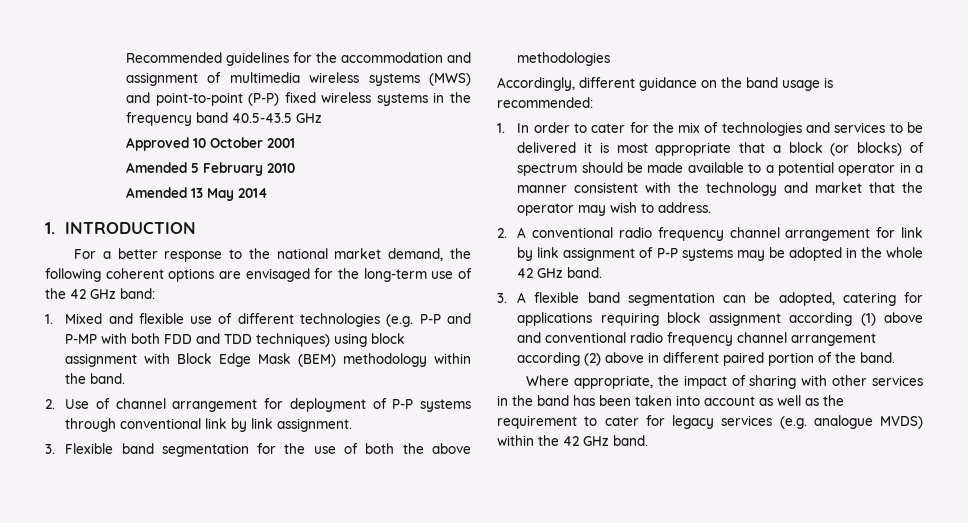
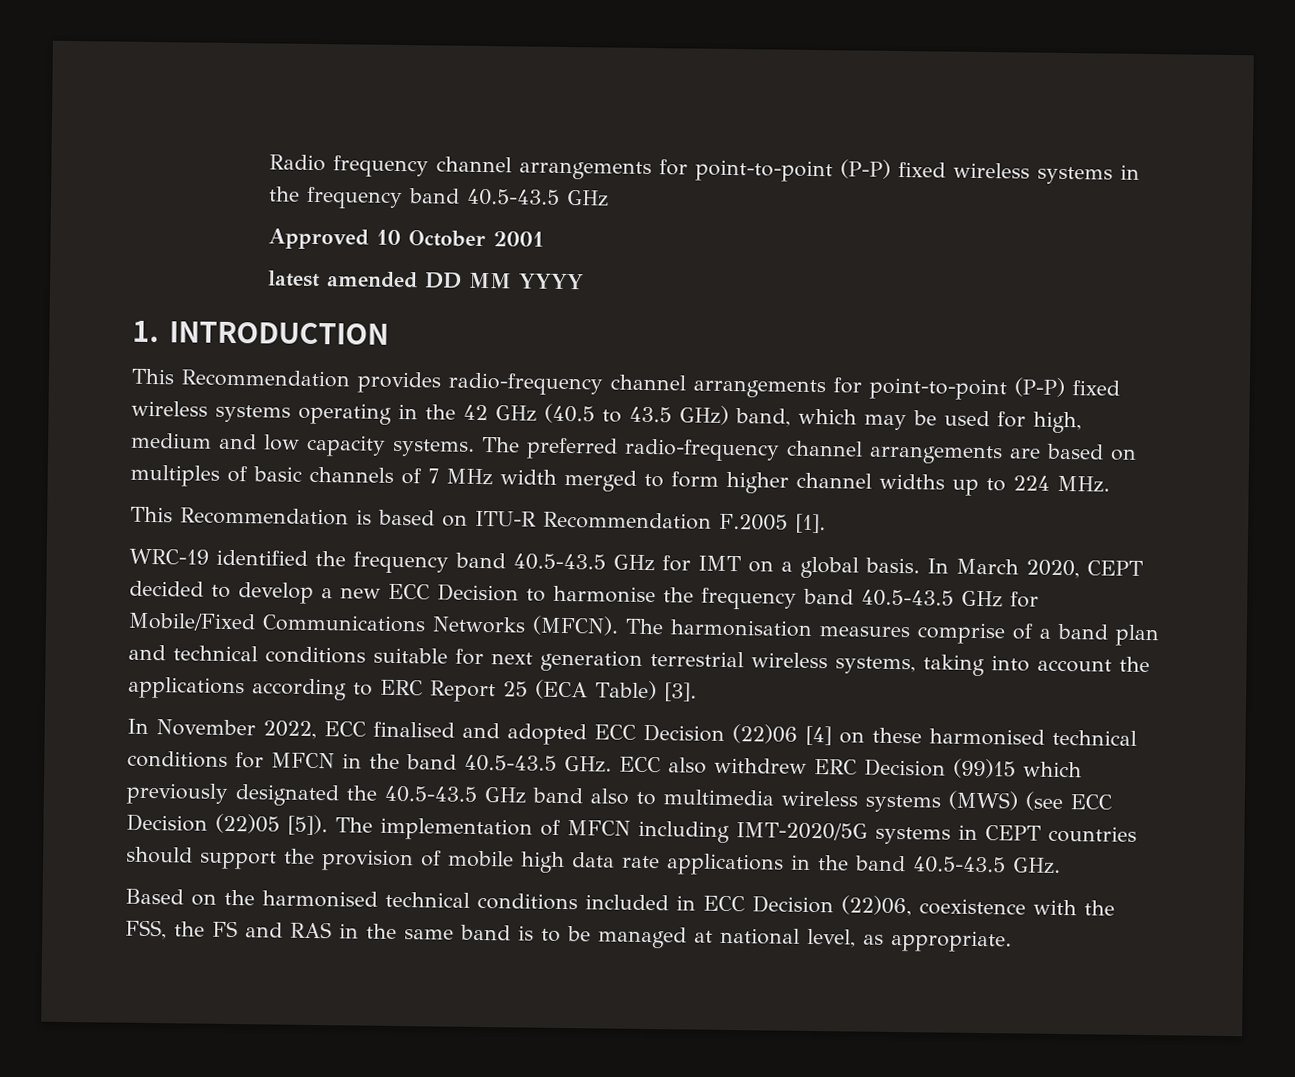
- Recommended guidelines for the accommodation and assignment of multimedia wireless systems (MWS) and point-to-point (P-P) fixed wireless systems in the frequency band 40.5-43.5 GHz
+ Radio frequency channel arrangements for point-to-point (P-P) fixed wireless systems in the frequency band 40.5-43.5 GHz
- Amended 5 February 2010
- Amended 13 May 2014
+ latest amended DD MM YYYY
  1. INTRODUCTION
- For a better response to the national market demand, the following coherent options are envisaged for the long-term use of the 42 GHz band:
- 1. Mixed and flexible use of different technologies (e.g. P-P and P-MP with both FDD and TDD techniques) using block assignment with Block Edge Mask (BEM) methodology within the band.
- 2. Use of channel arrangement for deployment of P-P systems through conventional link by link assignment.
- 3. Flexible band segmentation for the use of both the above methodologies
- Accordingly, different guidance on the band usage is recommended:
- 1. In order to cater for the mix of technologies and services to be delivered it is most appropriate that a block (or blocks) of spectrum should be made available to a potential operator in a manner consistent with the technology and market that the operator may wish to address.
- 2. A conventional radio frequency channel arrangement for link by link assignment of P-P systems may be adopted in the whole 42 GHz band.
- 3. A flexible band segmentation can be adopted, catering for applications requiring block assignment according (1) above and conventional radio frequency channel arrangement according (2) above in different paired portion of the band.
- Where appropriate, the impact of sharing with other services in the band has been taken into account as well as the requirement to cater for legacy services (e.g. analogue MVDS) within the 42 GHz band.
+ This Recommendation provides radio-frequency channel arrangements for point-to-point (P-P) fixed wireless systems operating in the 42 GHz (40.5 to 43.5 GHz) band, which may be used for high, medium and low capacity systems. The preferred radio-frequency channel arrangements are based on multiples of basic channels of 7 MHz width merged to form higher channel widths up to 224 MHz.
+ This Recommendation is based on ITU-R Recommendation F.2005 [1].
+ WRC-19 identified the frequency band 40.5-43.5 GHz for IMT on a global basis. In March 2020, CEPT decided to develop a new ECC Decision to harmonise the frequency band 40.5-43.5 GHz for Mobile/Fixed Communications Networks (MFCN). The harmonisation measures comprise of a band plan and technical conditions suitable for next generation terrestrial wireless systems, taking into account the applications according to ERC Report 25 (ECA Table) [3].
+ In November 2022, ECC finalised and adopted ECC Decision (22)06 [4] on these harmonised technical conditions for MFCN in the band 40.5-43.5 GHz. ECC also withdrew ERC Decision (99)15 which previously designated the 40.5-43.5 GHz band also to multimedia wireless systems (MWS) (see ECC Decision (22)05 [5]). The implementation of MFCN including IMT-2020/5G systems in CEPT countries should support the provision of mobile high data rate applications in the band 40.5-43.5 GHz.
+ Based on the harmonised technical conditions included in ECC Decision (22)06, coexistence with the FSS, the FS and RAS in the same band is to be managed at national level, as appropriate.

